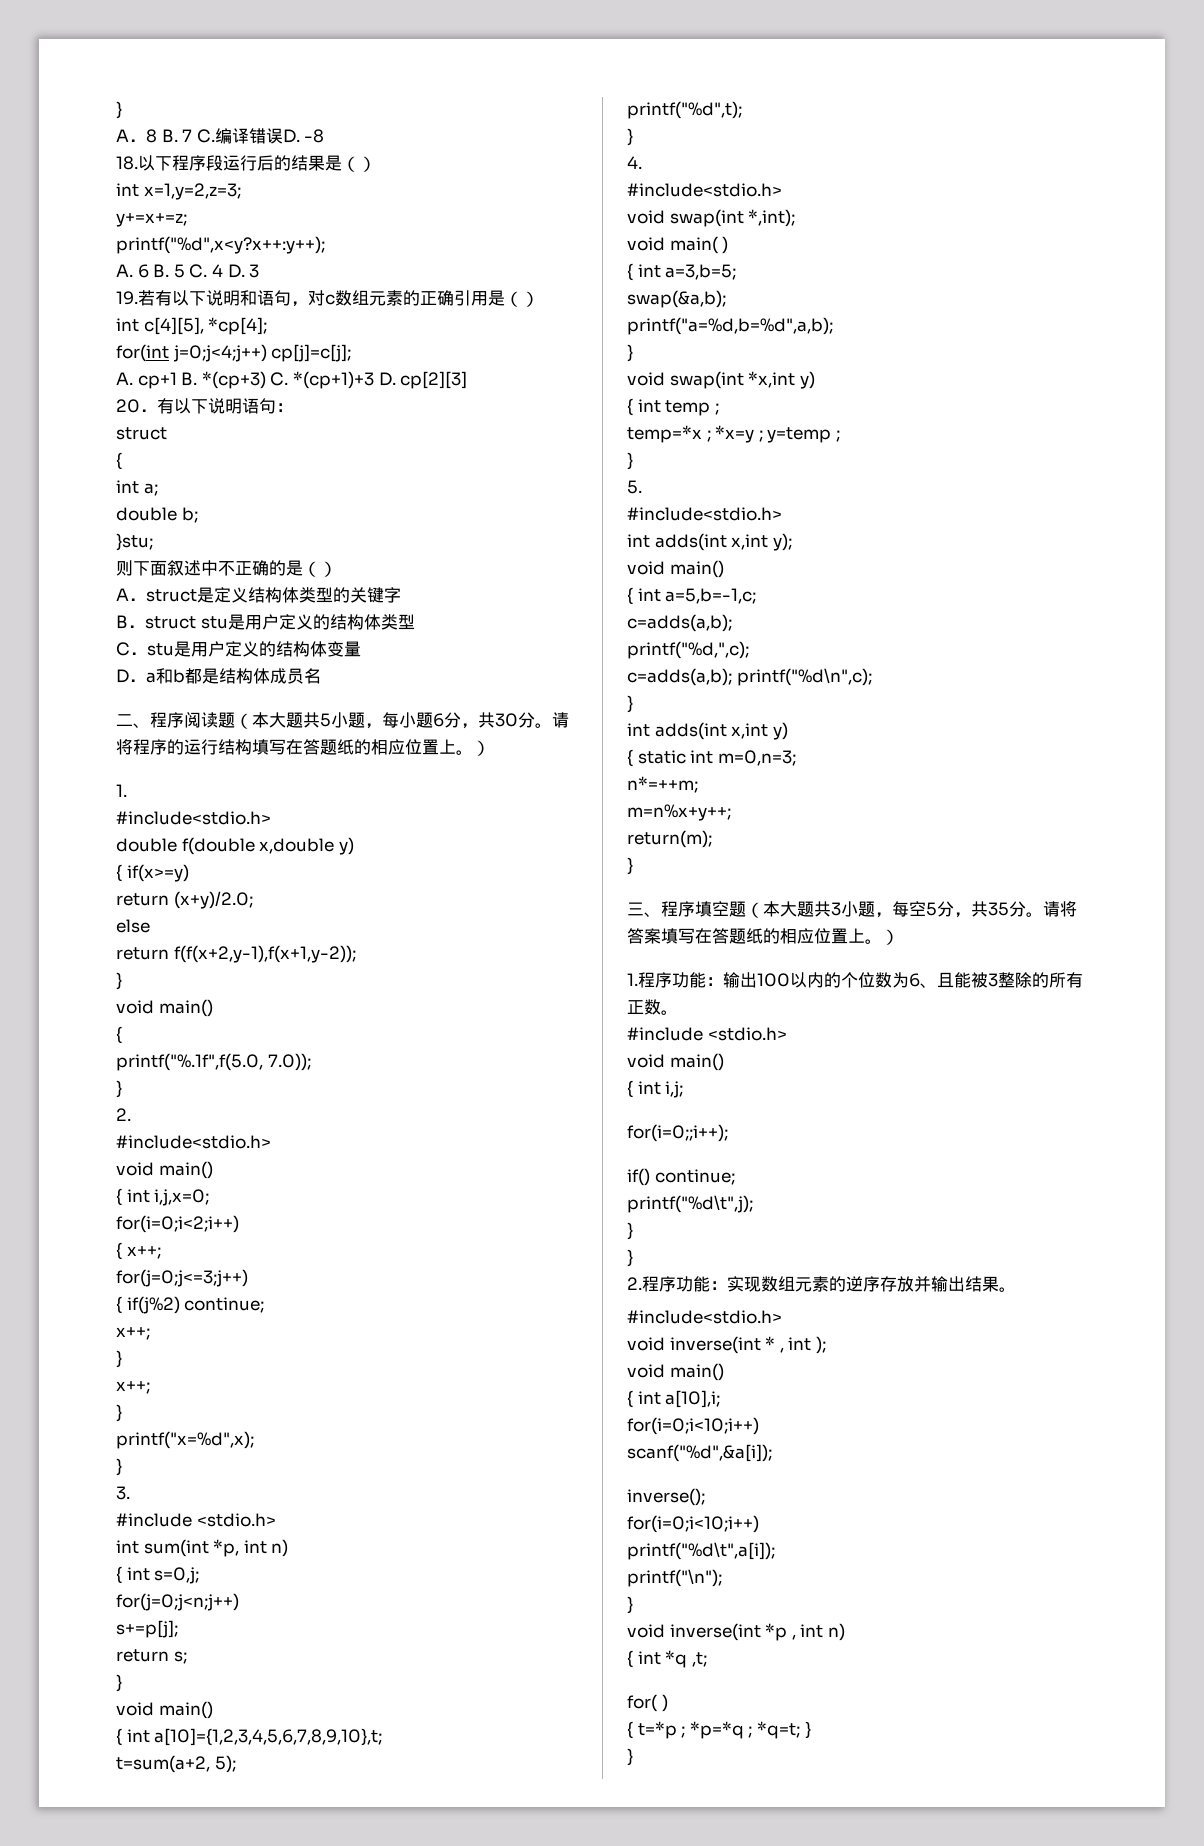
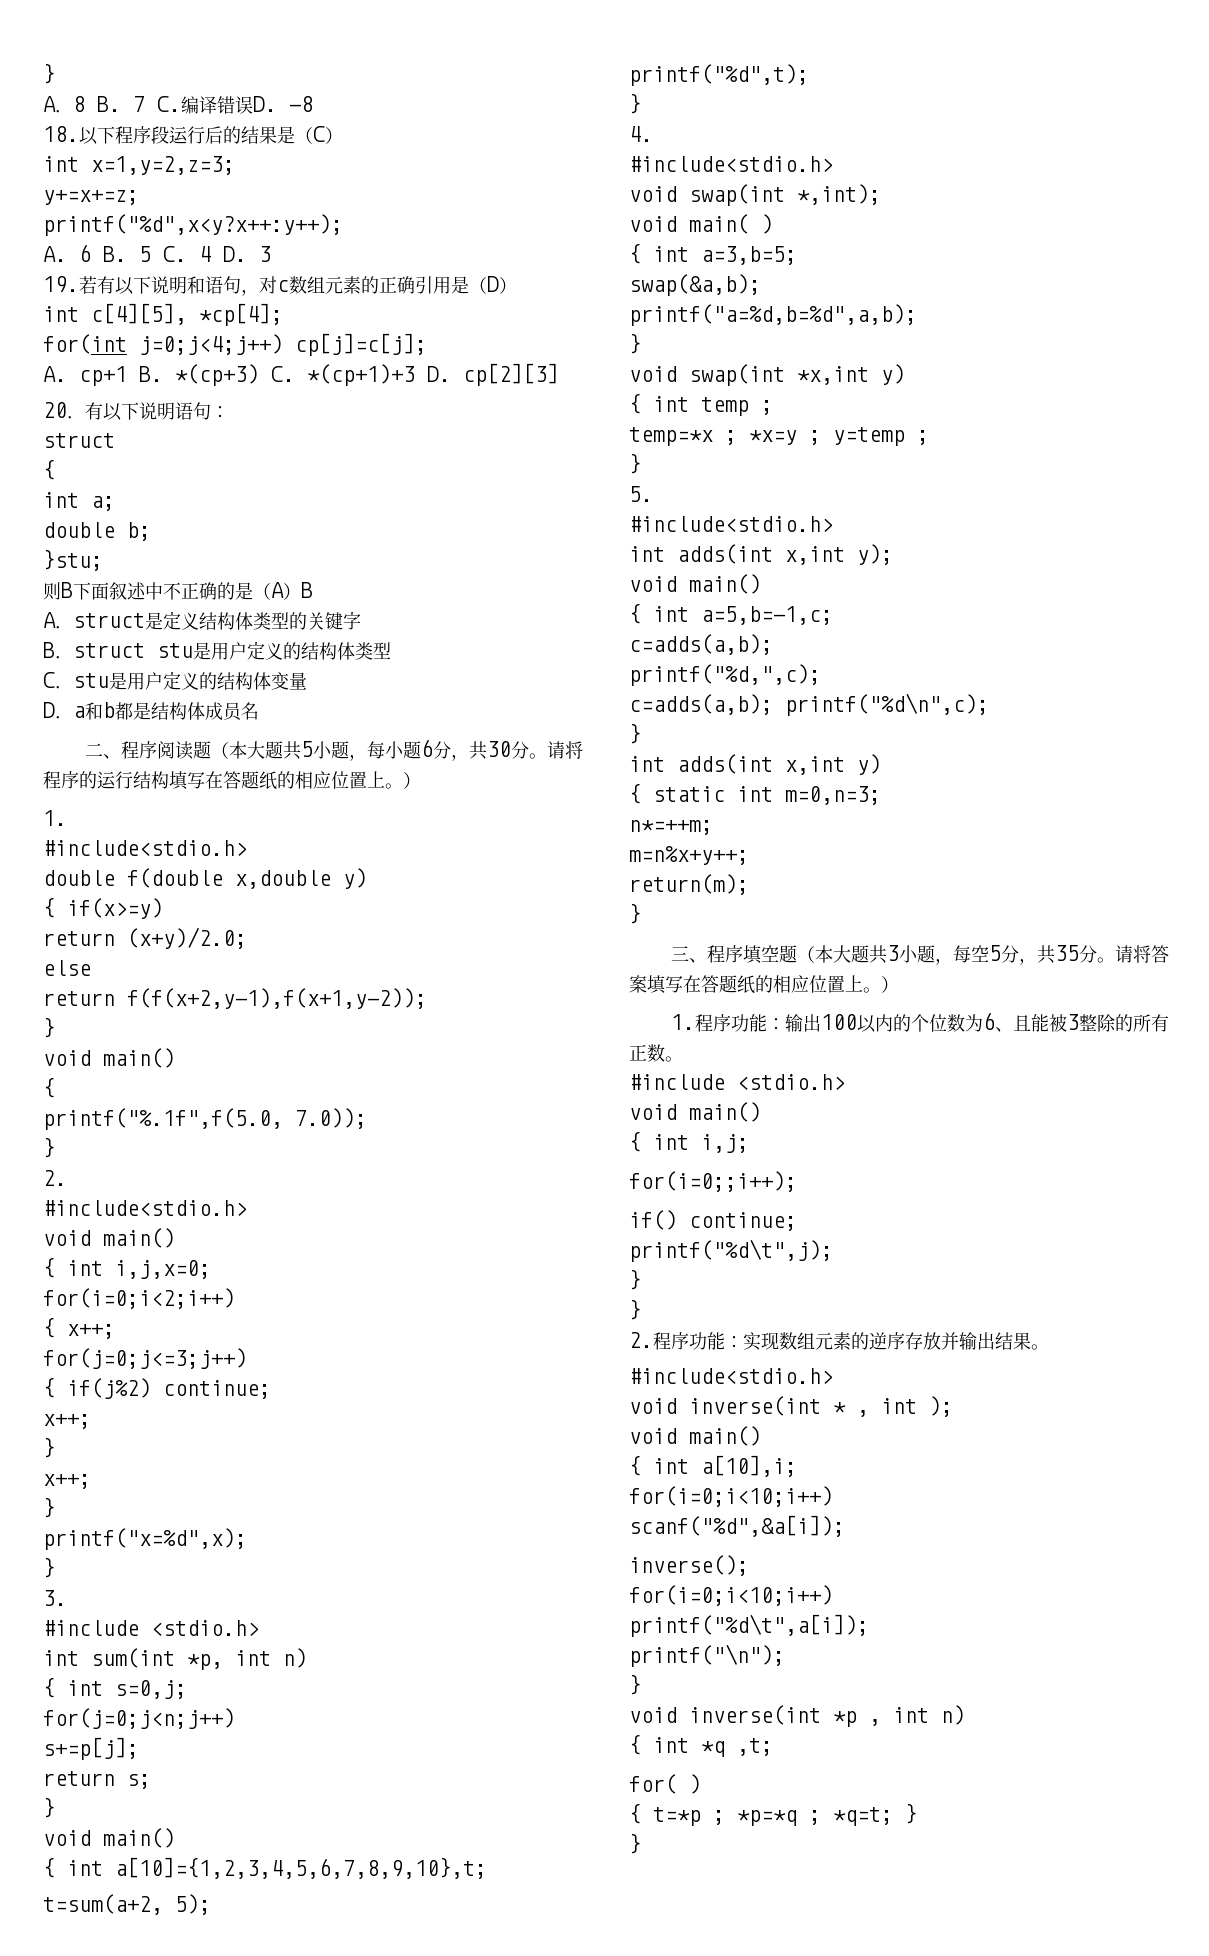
- 18.以下程序段运行后的结果是（）
+ 18.以下程序段运行后的结果是（C）
- 19.若有以下说明和语句，对c数组元素的正确引用是（）
+ 19.若有以下说明和语句，对c数组元素的正确引用是（D）
- 则下面叙述中不正确的是（）
+ 则B下面叙述中不正确的是（A）B

